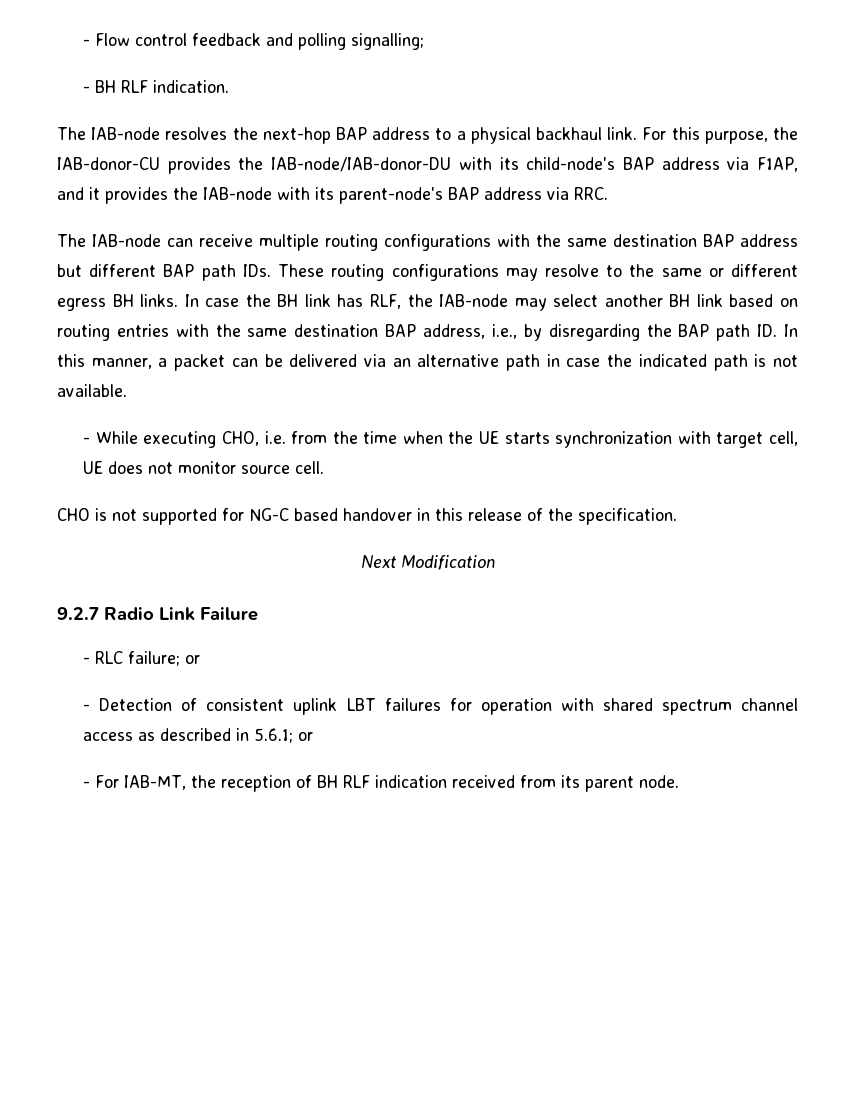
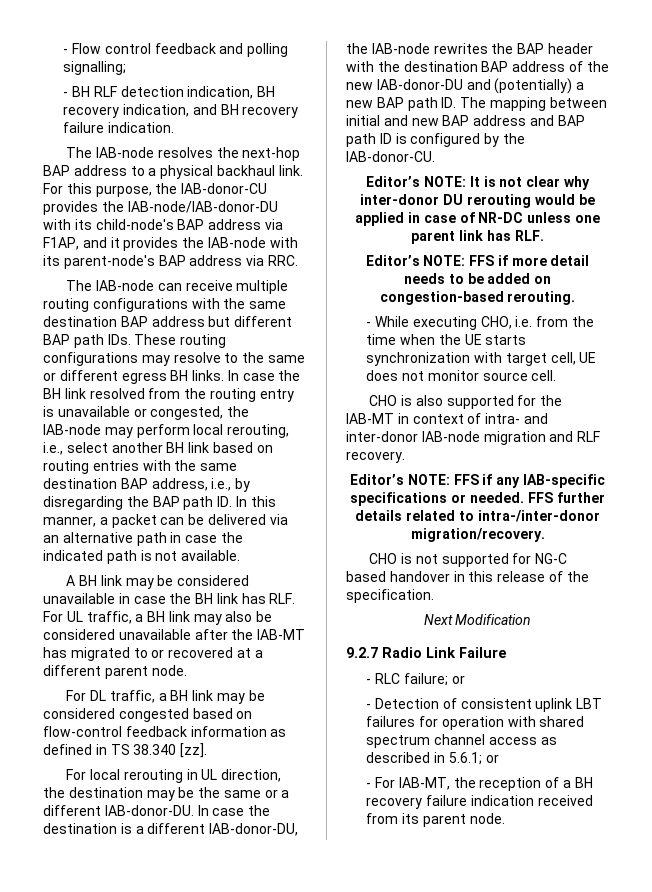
- - BH RLF indication.
+ - BH RLF detection indication, BH recovery indication, and BH recovery failure indication.
- In case the BH link has RLF, the IAB-node may select another BH link based on routing entries with the same destination BAP address, i.e., by disregarding the BAP path ID. In this manner, a packet can be delivered via an alternative path in case the indicated path is not available.
+ In case the BH link resolved from the routing entry is unavailable or congested, the IAB-node may perform local rerouting, i.e., select another BH link based on routing entries with the same destination BAP address, i.e., by disregarding the BAP path ID. In this manner, a packet can be delivered via an alternative path in case the indicated path is not available.
+ A BH link may be considered unavailable in case the BH link has RLF. For UL traffic, a BH link may also be considered unavailable after the IAB-MT has migrated to or recovered at a different parent node.
+ For DL traffic, a BH link may be considered congested based on flow-control feedback information as defined in TS 38.340 [zz].
+ For local rerouting in UL direction, the destination may be the same or a different IAB-donor-DU. In case the destination is a different IAB-donor-DU, the IAB-node rewrites the BAP header with the destination BAP address of the new IAB-donor-DU and (potentially) a new BAP path ID. The mapping between initial and new BAP address and BAP path ID is configured by the IAB-donor-CU.
+ Editor’s NOTE: It is not clear why inter-donor DU rerouting would be applied in case of NR-DC unless one parent link has RLF.
+ Editor’s NOTE: FFS if more detail needs to be added on congestion-based rerouting.
+ CHO is also supported for the IAB-MT in context of intra- and inter-donor IAB-node migration and RLF recovery.
+ Editor’s NOTE: FFS if any IAB-specific specifications or needed. FFS further details related to intra-/inter-donor migration/recovery.
- - For IAB-MT, the reception of BH RLF indication received from its parent node.
+ - For IAB-MT, the reception of a BH recovery failure indication received from its parent node.

